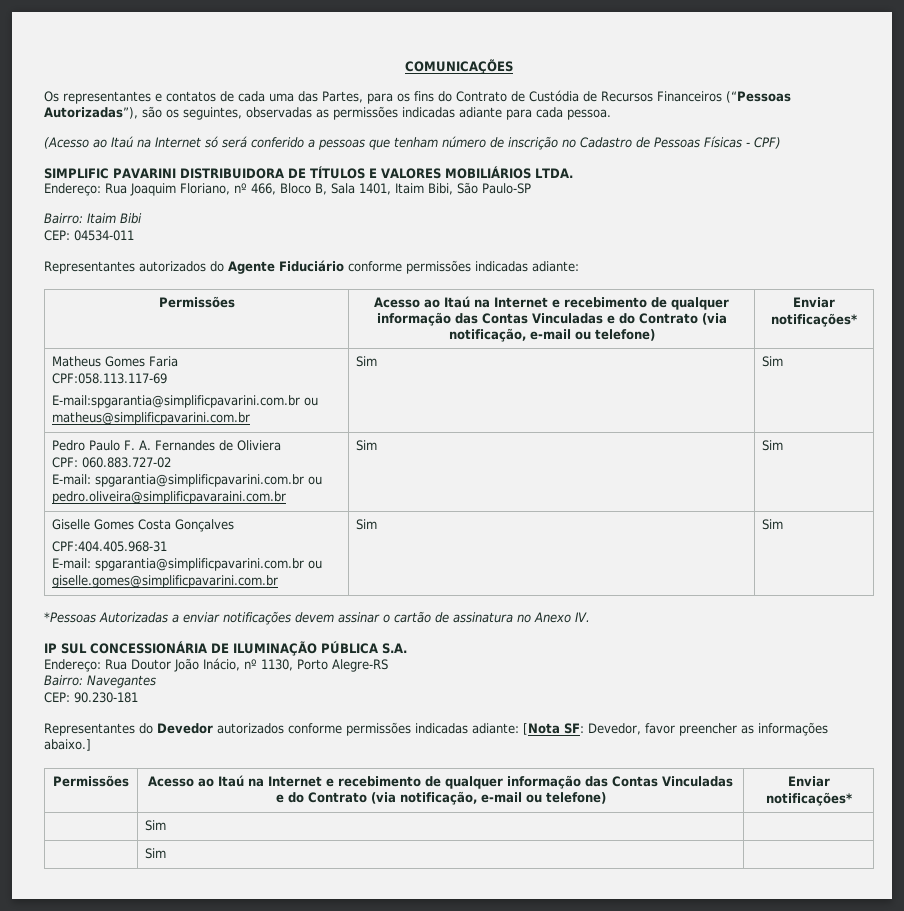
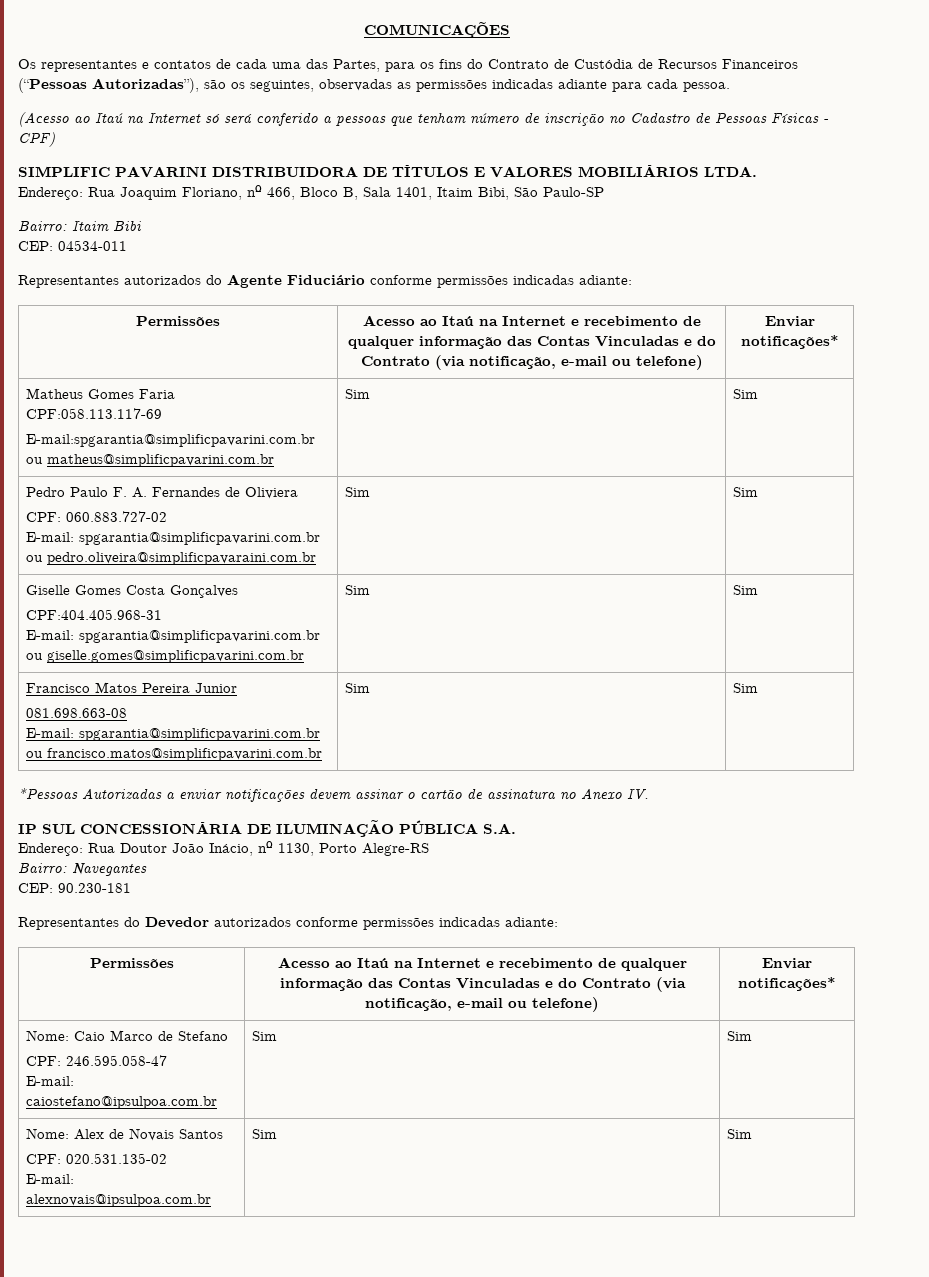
+ Francisco Matos Pereira Junior
+ 081.698.663-08
+ E-mail: spgarantia@simplificpavarini.com.br ou francisco.matos@simplificpavarini.com.br | Sim | Sim
- Representantes do Devedor autorizados conforme permissões indicadas adiante: [Nota SF: Devedor, favor preencher as informações abaixo.]
+ Representantes do Devedor autorizados conforme permissões indicadas adiante:
  Permissões | Acesso ao Itaú na Internet e recebimento de qualquer informação das Contas Vinculadas e do Contrato (via notificação, e-mail ou telefone) | Enviar notificações*
- | Sim |
- | Sim |
+ Nome: Caio Marco de Stefano
+ CPF: 246.595.058-47
+ E-mail: caiostefano@ipsulpoa.com.br | Sim | Sim
+ Nome: Alex de Novais Santos
+ CPF: 020.531.135-02
+ E-mail: alexnovais@ipsulpoa.com.br | Sim | Sim

